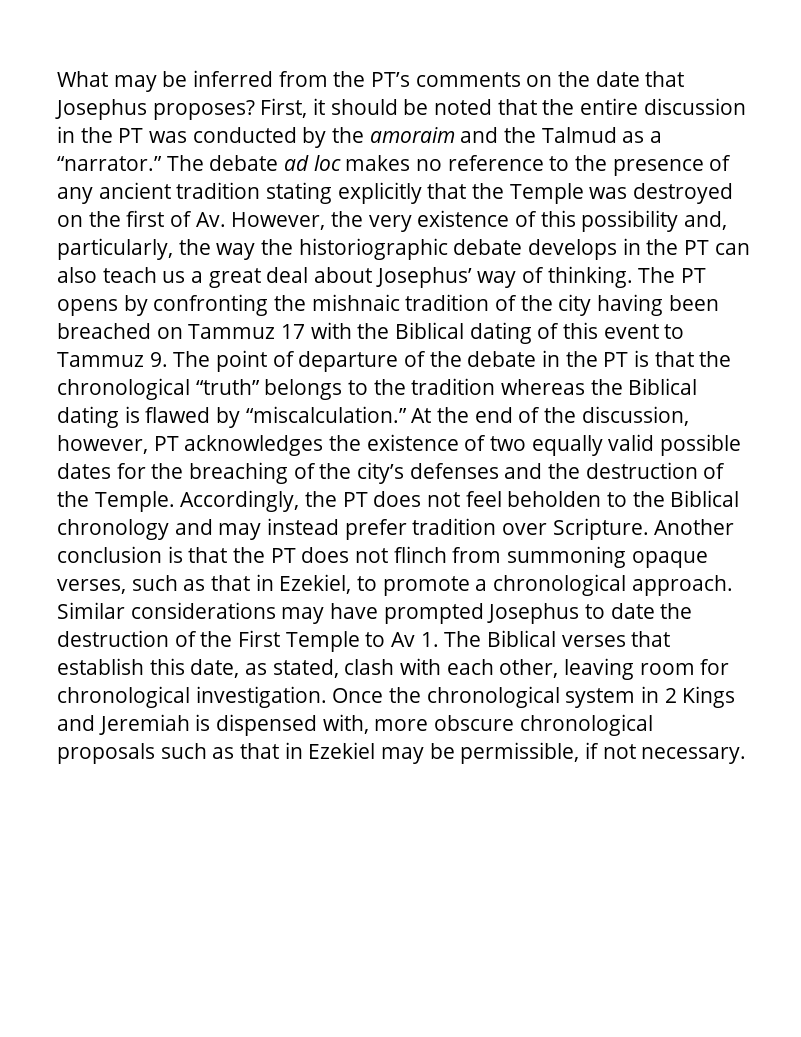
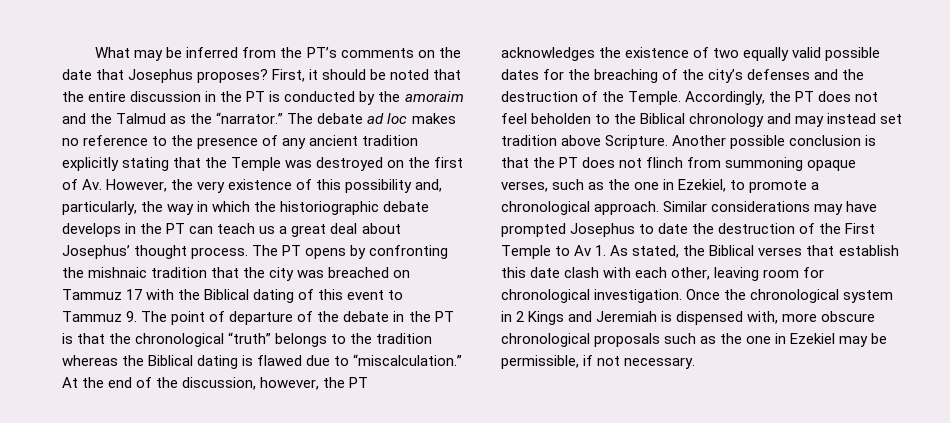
- First, it should be noted that the entire discussion in the PT was conducted by the amoraim and the Talmud as a “narrator.”
+ First, it should be noted that the entire discussion in the PT is conducted by the amoraim and the Talmud as the “narrator.”
- The debate ad loc makes no reference to the presence of any ancient tradition stating explicitly that the Temple was destroyed on the first of Av. However, the very existence of this possibility and, particularly, the way the historiographic debate develops in the PT can also teach us a great deal about Josephus’ way of thinking.
+ The debate ad loc makes no reference to the presence of any ancient tradition explicitly stating that the Temple was destroyed on the first of Av. However, the very existence of this possibility and, particularly, the way in which the historiographic debate develops in the PT can teach us a great deal about Josephus’ thought process.
- The PT opens by confronting the mishnaic tradition of the city having been breached on Tammuz 17 with the Biblical dating of this event to Tammuz 9. The point of departure of the debate in the PT is that the chronological “truth” belongs to the tradition whereas the Biblical dating is flawed by “miscalculation.”
+ The PT opens by confronting the mishnaic tradition that the city was breached on Tammuz 17 with the Biblical dating of this event to Tammuz 9. The point of departure of the debate in the PT is that the chronological “truth” belongs to the tradition whereas the Biblical dating is flawed due to “miscalculation.”
- At the end of the discussion, however, PT acknowledges the existence of two equally valid possible dates for the breaching of the city’s defenses and the destruction of the Temple.
+ At the end of the discussion, however, the PT acknowledges the existence of two equally valid possible dates for the breaching of the city’s defenses and the destruction of the Temple.
- Accordingly, the PT does not feel beholden to the Biblical chronology and may instead prefer tradition over Scripture.
+ Accordingly, the PT does not feel beholden to the Biblical chronology and may instead set tradition above Scripture.
- Another conclusion is that the PT does not flinch from summoning opaque verses, such as that in Ezekiel, to promote a chronological approach.
+ Another possible conclusion is that the PT does not flinch from summoning opaque verses, such as the one in Ezekiel, to promote a chronological approach.
- Similar considerations may have prompted Josephus to date the destruction of the First Temple to Av 1. The Biblical verses that establish this date, as stated, clash with each other, leaving room for chronological investigation.
+ Similar considerations may have prompted Josephus to date the destruction of the First Temple to Av 1. As stated, the Biblical verses that establish this date clash with each other, leaving room for chronological investigation.
- Once the chronological system in 2 Kings and Jeremiah is dispensed with, more obscure chronological proposals such as that in Ezekiel may be permissible, if not necessary.
+ Once the chronological system in 2 Kings and Jeremiah is dispensed with, more obscure chronological proposals such as the one in Ezekiel may be permissible, if not necessary.

